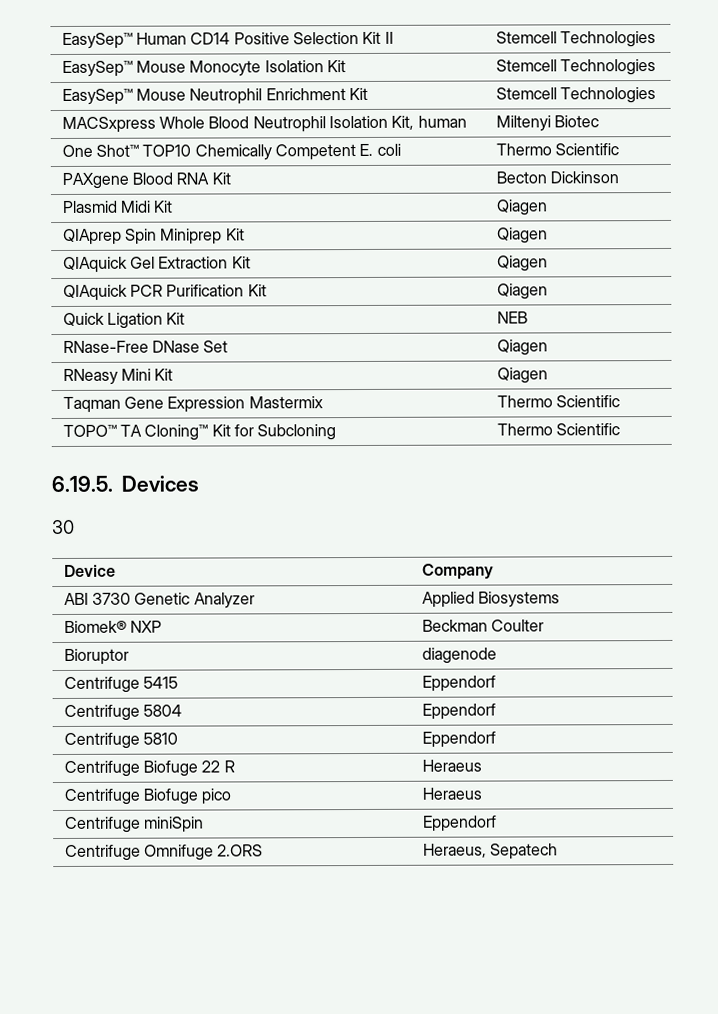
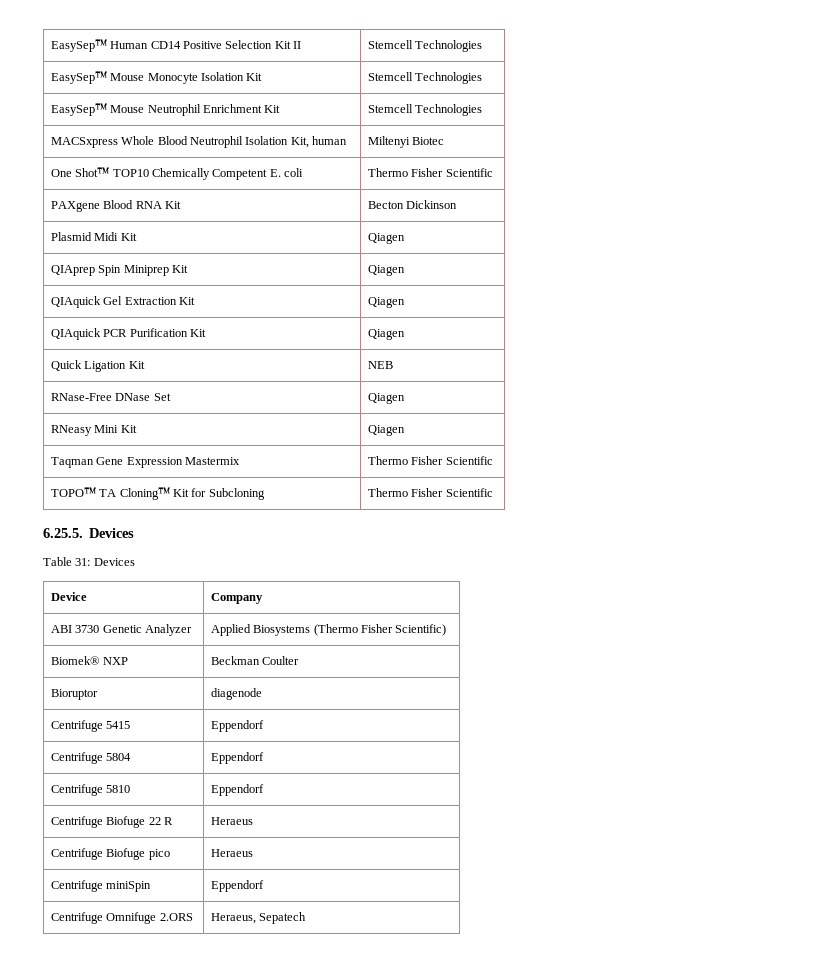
- One Shot™ TOP10 Chemically Competent E. coli | Thermo Scientific
+ One Shot™ TOP10 Chemically Competent E. coli | Thermo Fisher Scientific
- Taqman Gene Expression Mastermix | Thermo Scientific
+ Taqman Gene Expression Mastermix | Thermo Fisher Scientific
- TOPO™ TA Cloning™ Kit for Subcloning | Thermo Scientific
- 6.19.5. Devices
- 30
+ TOPO™ TA Cloning™ Kit for Subcloning | Thermo Fisher Scientific
+ 6.25.5. Devices
+ Table 31: Devices
- ABI 3730 Genetic Analyzer | Applied Biosystems
+ ABI 3730 Genetic Analyzer | Applied Biosystems (Thermo Fisher Scientific)

